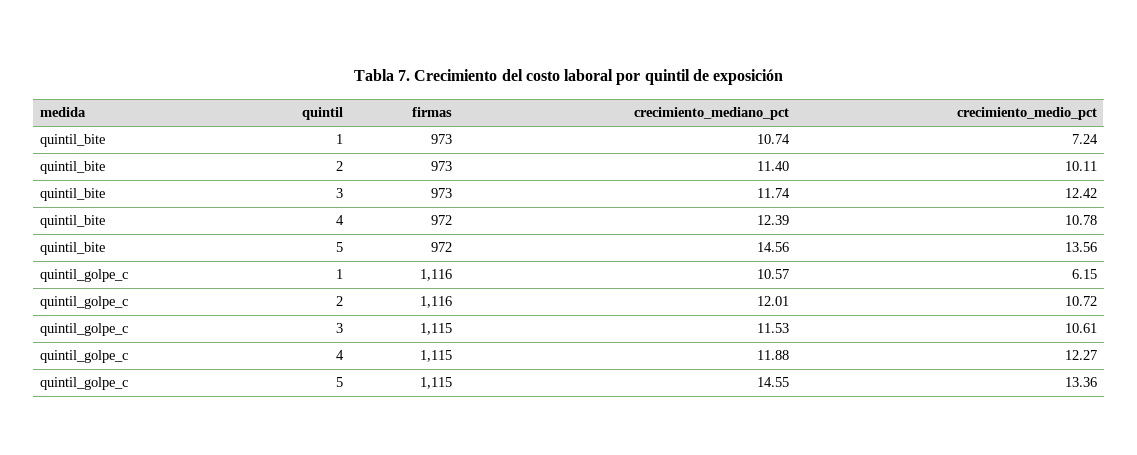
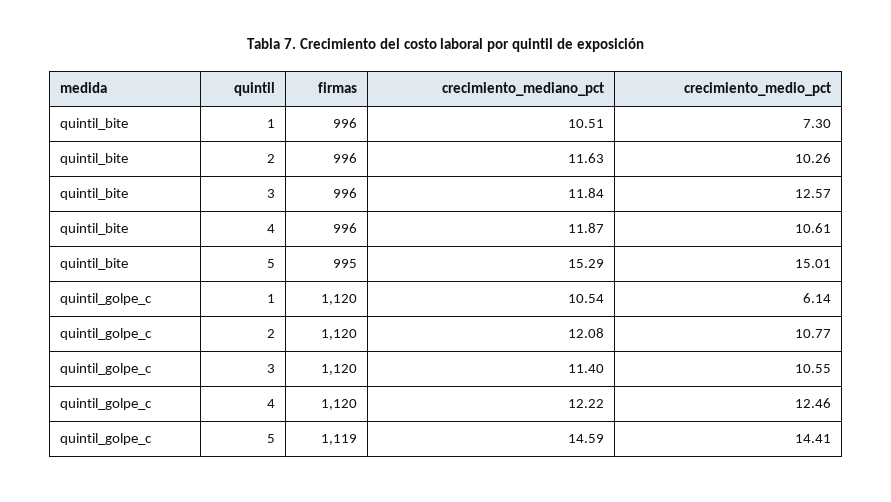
- quintil_bite | 1 | 973 | 10.74 | 7.24
+ quintil_bite | 1 | 996 | 10.51 | 7.30
- quintil_bite | 2 | 973 | 11.40 | 10.11
+ quintil_bite | 2 | 996 | 11.63 | 10.26
- quintil_bite | 3 | 973 | 11.74 | 12.42
+ quintil_bite | 3 | 996 | 11.84 | 12.57
- quintil_bite | 4 | 972 | 12.39 | 10.78
+ quintil_bite | 4 | 996 | 11.87 | 10.61
- quintil_bite | 5 | 972 | 14.56 | 13.56
+ quintil_bite | 5 | 995 | 15.29 | 15.01
- quintil_golpe_c | 1 | 1,116 | 10.57 | 6.15
+ quintil_golpe_c | 1 | 1,120 | 10.54 | 6.14
- quintil_golpe_c | 2 | 1,116 | 12.01 | 10.72
+ quintil_golpe_c | 2 | 1,120 | 12.08 | 10.77
- quintil_golpe_c | 3 | 1,115 | 11.53 | 10.61
+ quintil_golpe_c | 3 | 1,120 | 11.40 | 10.55
- quintil_golpe_c | 4 | 1,115 | 11.88 | 12.27
+ quintil_golpe_c | 4 | 1,120 | 12.22 | 12.46
- quintil_golpe_c | 5 | 1,115 | 14.55 | 13.36
+ quintil_golpe_c | 5 | 1,119 | 14.59 | 14.41

